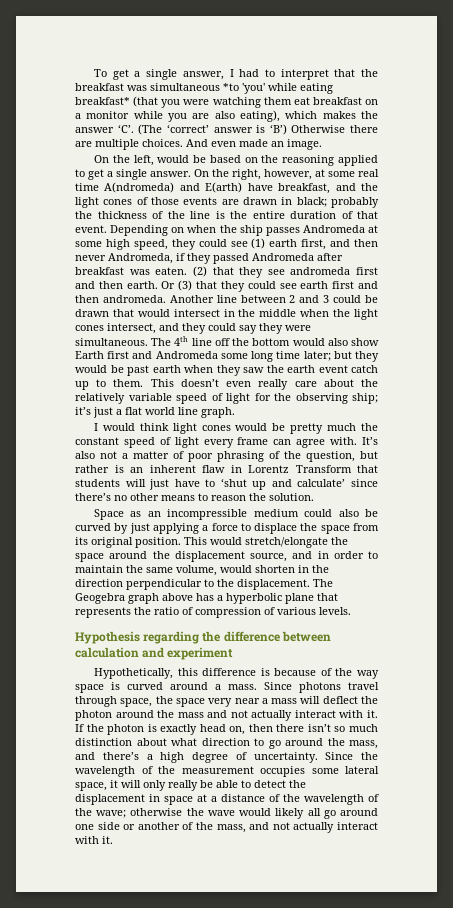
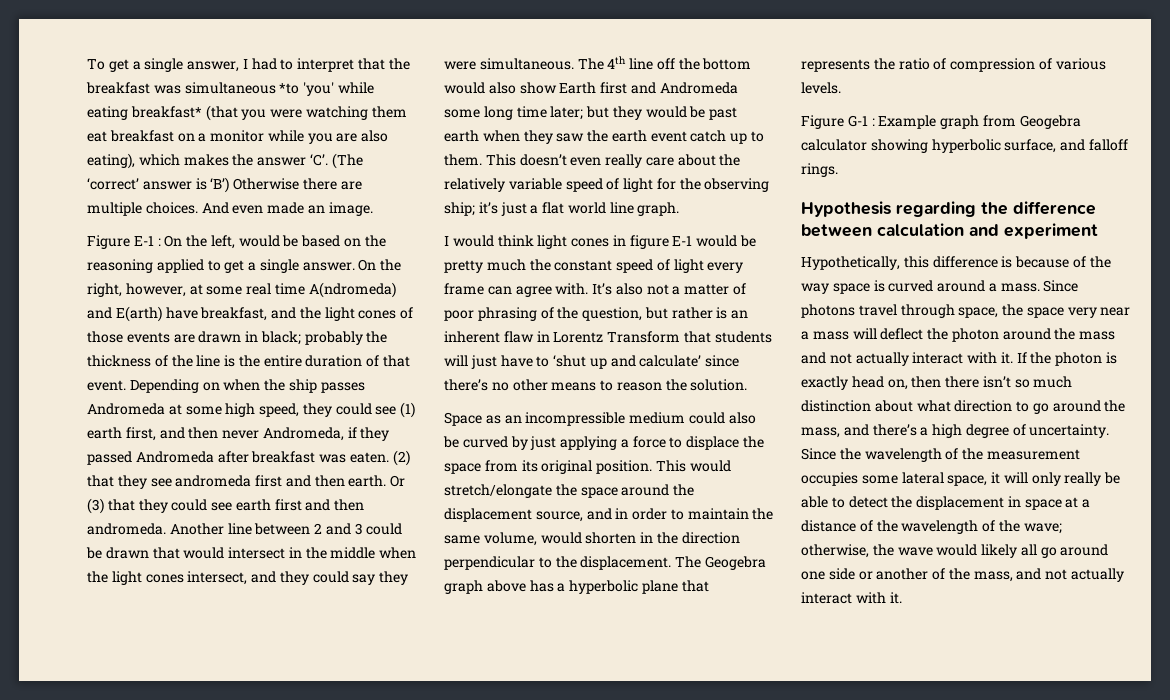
- On the left, would be based on the reasoning applied to get a single answer.
+ Figure E-1 : On the left, would be based on the reasoning applied to get a single answer.
- I would think light cones would be pretty much the constant speed of light every frame can agree with.
+ I would think light cones in figure E-1 would be pretty much the constant speed of light every frame can agree with.
+ Figure G-1 : Example graph from Geogebra calculator showing hyperbolic surface, and falloff rings.
- Since the wavelength of the measurement occupies some lateral space, it will only really be able to detect the displacement in space at a distance of the wavelength of the wave; otherwise the wave would likely all go around one side or another of the mass, and not actually interact with it.
+ Since the wavelength of the measurement occupies some lateral space, it will only really be able to detect the displacement in space at a distance of the wavelength of the wave; otherwise, the wave would likely all go around one side or another of the mass, and not actually interact with it.

